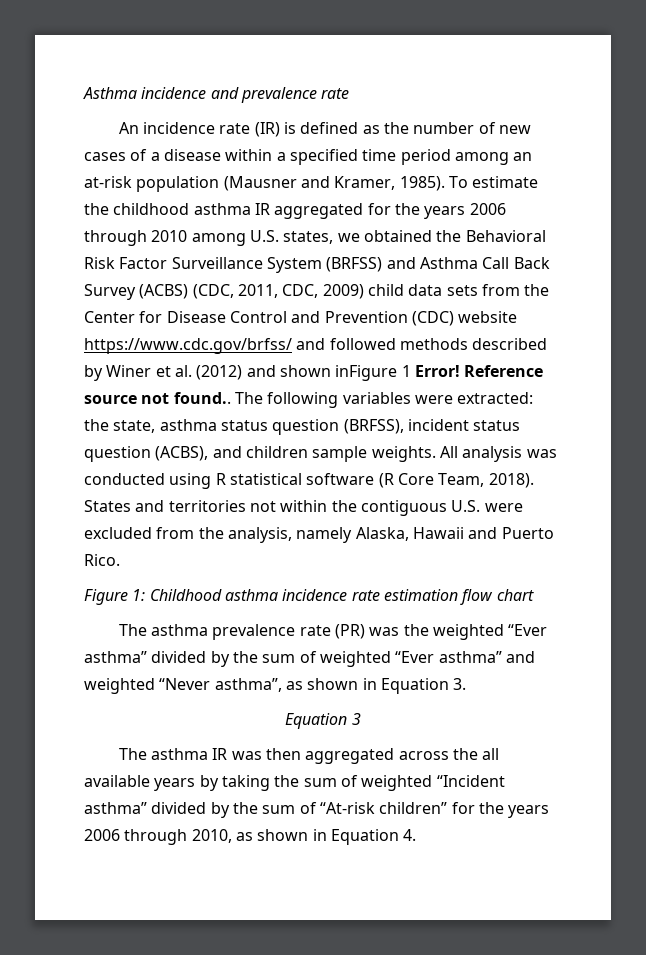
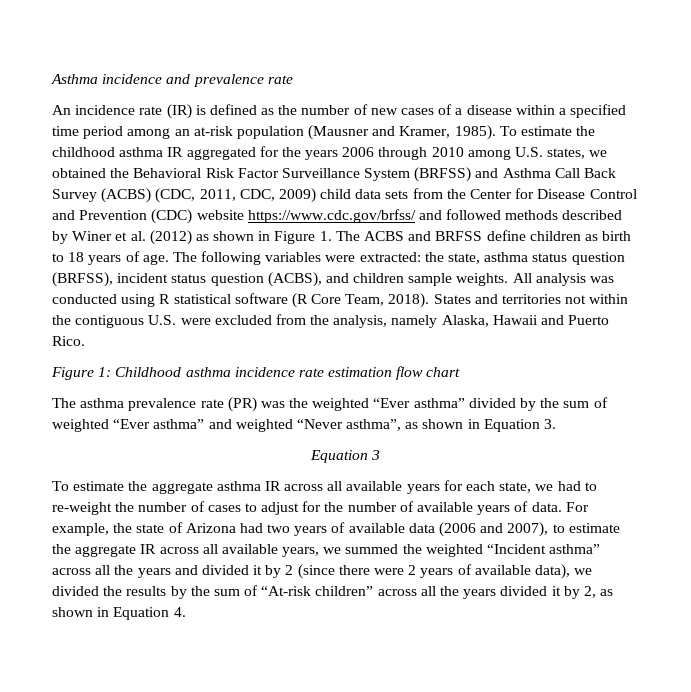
- To estimate the childhood asthma IR aggregated for the years 2006 through 2010 among U.S. states, we obtained the Behavioral Risk Factor Surveillance System (BRFSS) and Asthma Call Back Survey (ACBS) (CDC, 2011, CDC, 2009) child data sets from the Center for Disease Control and Prevention (CDC) website https://www.cdc.gov/brfss/ and followed methods described by Winer et al. (2012) and shown inFigure 1 Error! Reference source not found..
+ To estimate the childhood asthma IR aggregated for the years 2006 through 2010 among U.S. states, we obtained the Behavioral Risk Factor Surveillance System (BRFSS) and Asthma Call Back Survey (ACBS) (CDC, 2011, CDC, 2009) child data sets from the Center for Disease Control and Prevention (CDC) website https://www.cdc.gov/brfss/ and followed methods described by Winer et al. (2012) as shown in Figure 1. The ACBS and BRFSS define children as birth to 18 years of age.
- The asthma IR was then aggregated across the all available years by taking the sum of weighted “Incident asthma” divided by the sum of “At-risk children” for the years 2006 through 2010, as shown in Equation 4.
+ To estimate the aggregate asthma IR across all available years for each state, we had to re-weight the number of cases to adjust for the number of available years of data. For example, the state of Arizona had two years of available data (2006 and 2007), to estimate the aggregate IR across all available years, we summed the weighted “Incident asthma” across all the years and divided it by 2 (since there were 2 years of available data), we divided the results by the sum of “At-risk children” across all the years divided it by 2, as shown in Equation 4.

